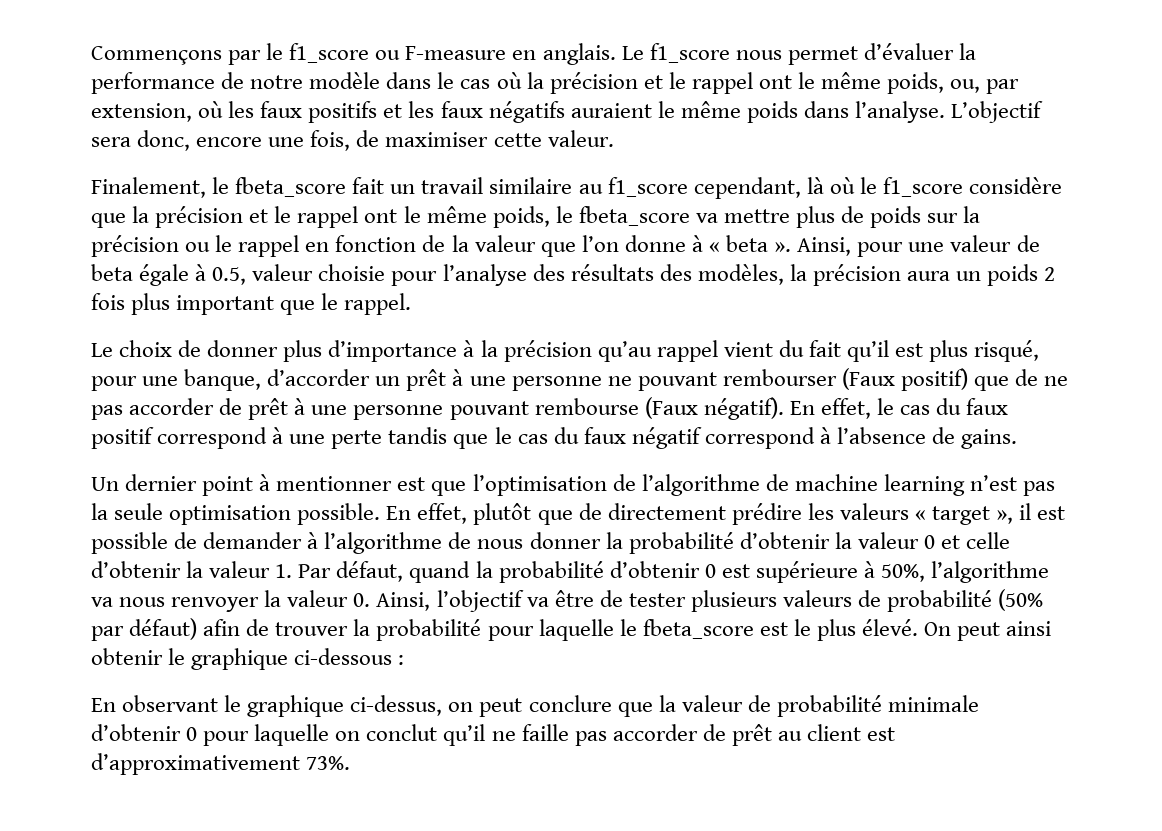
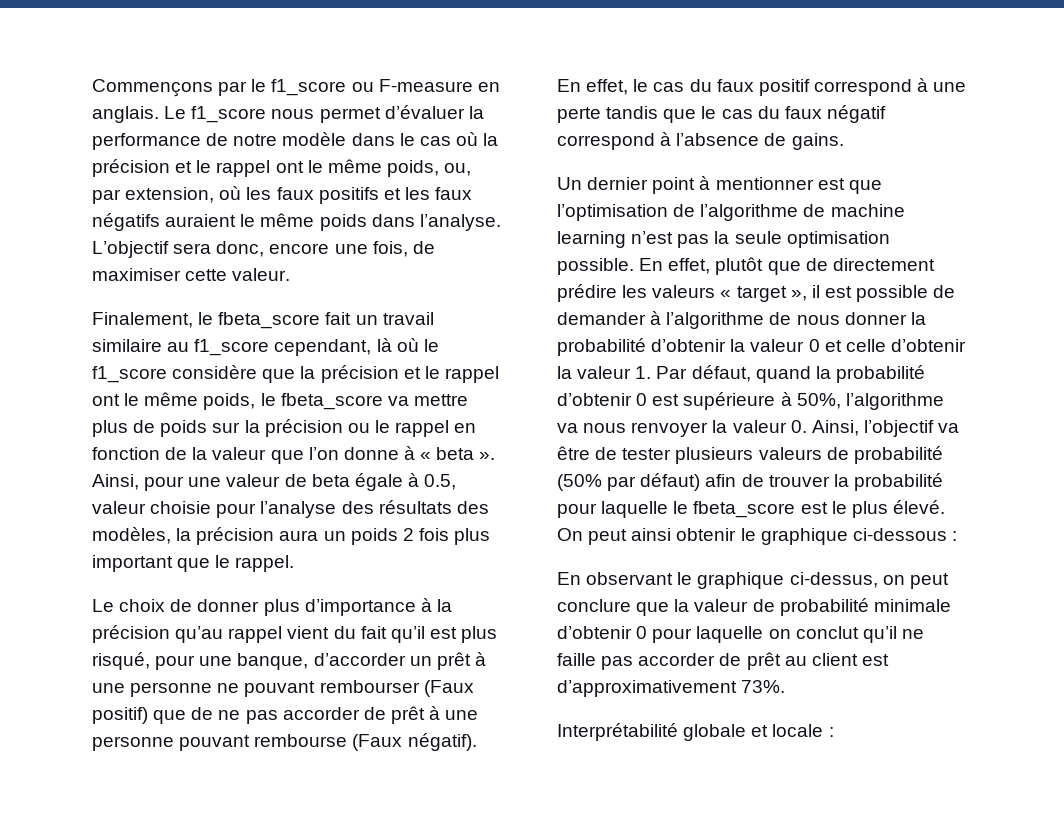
+ Interprétabilité globale et locale :

